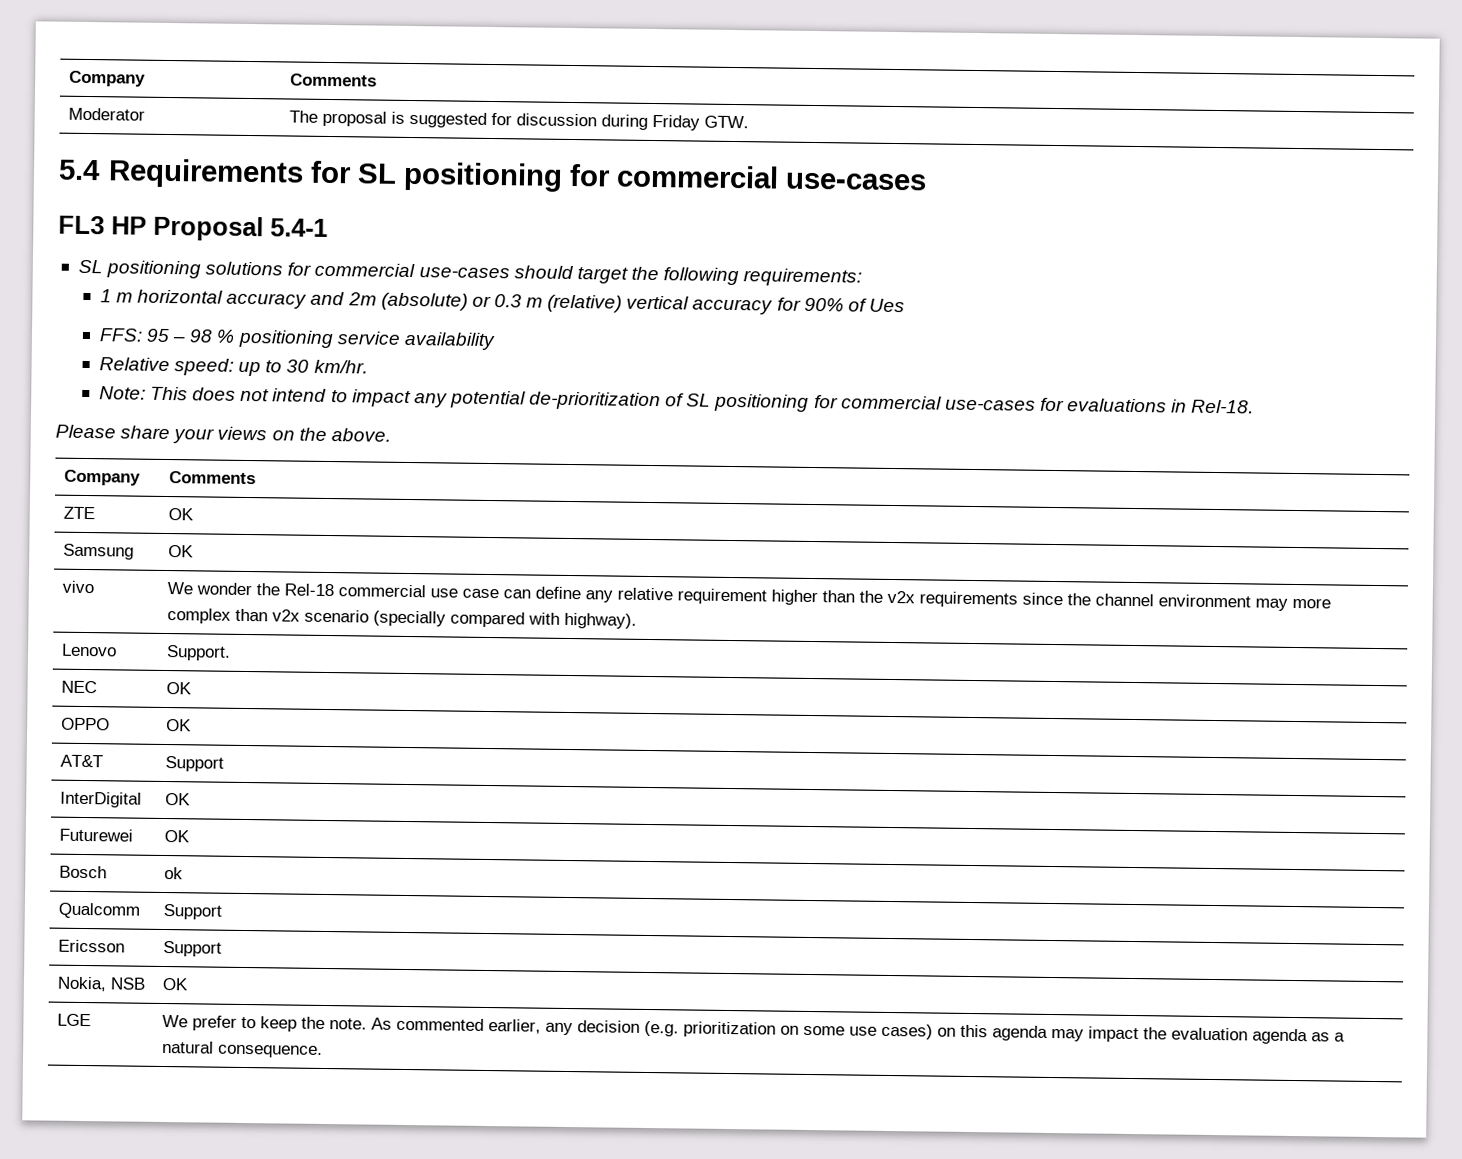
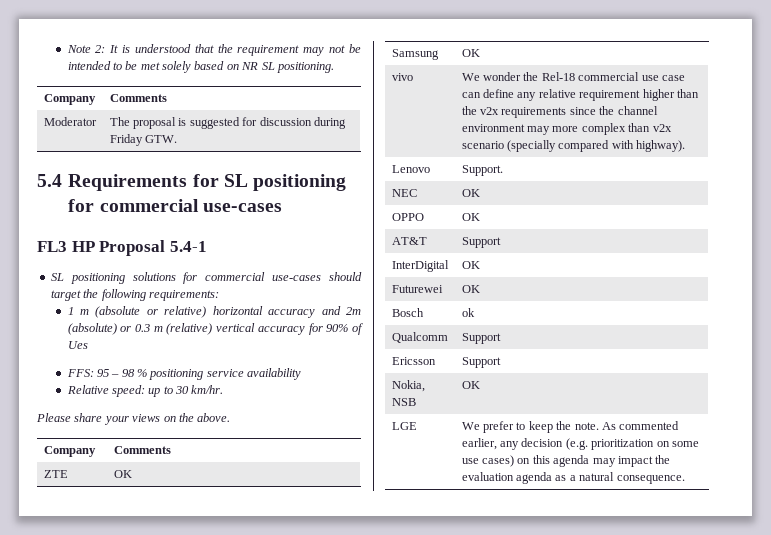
+ Note 2: It is understood that the requirement may not be intended to be met solely based on NR SL positioning.
- 1 m horizontal accuracy and 2m (absolute) or 0.3 m (relative) vertical accuracy for 90% of Ues
+ 1 m (absolute or relative) horizontal accuracy and 2m (absolute) or 0.3 m (relative) vertical accuracy for 90% of Ues
- Note: This does not intend to impact any potential de-prioritization of SL positioning for commercial use-cases for evaluations in Rel-18.

